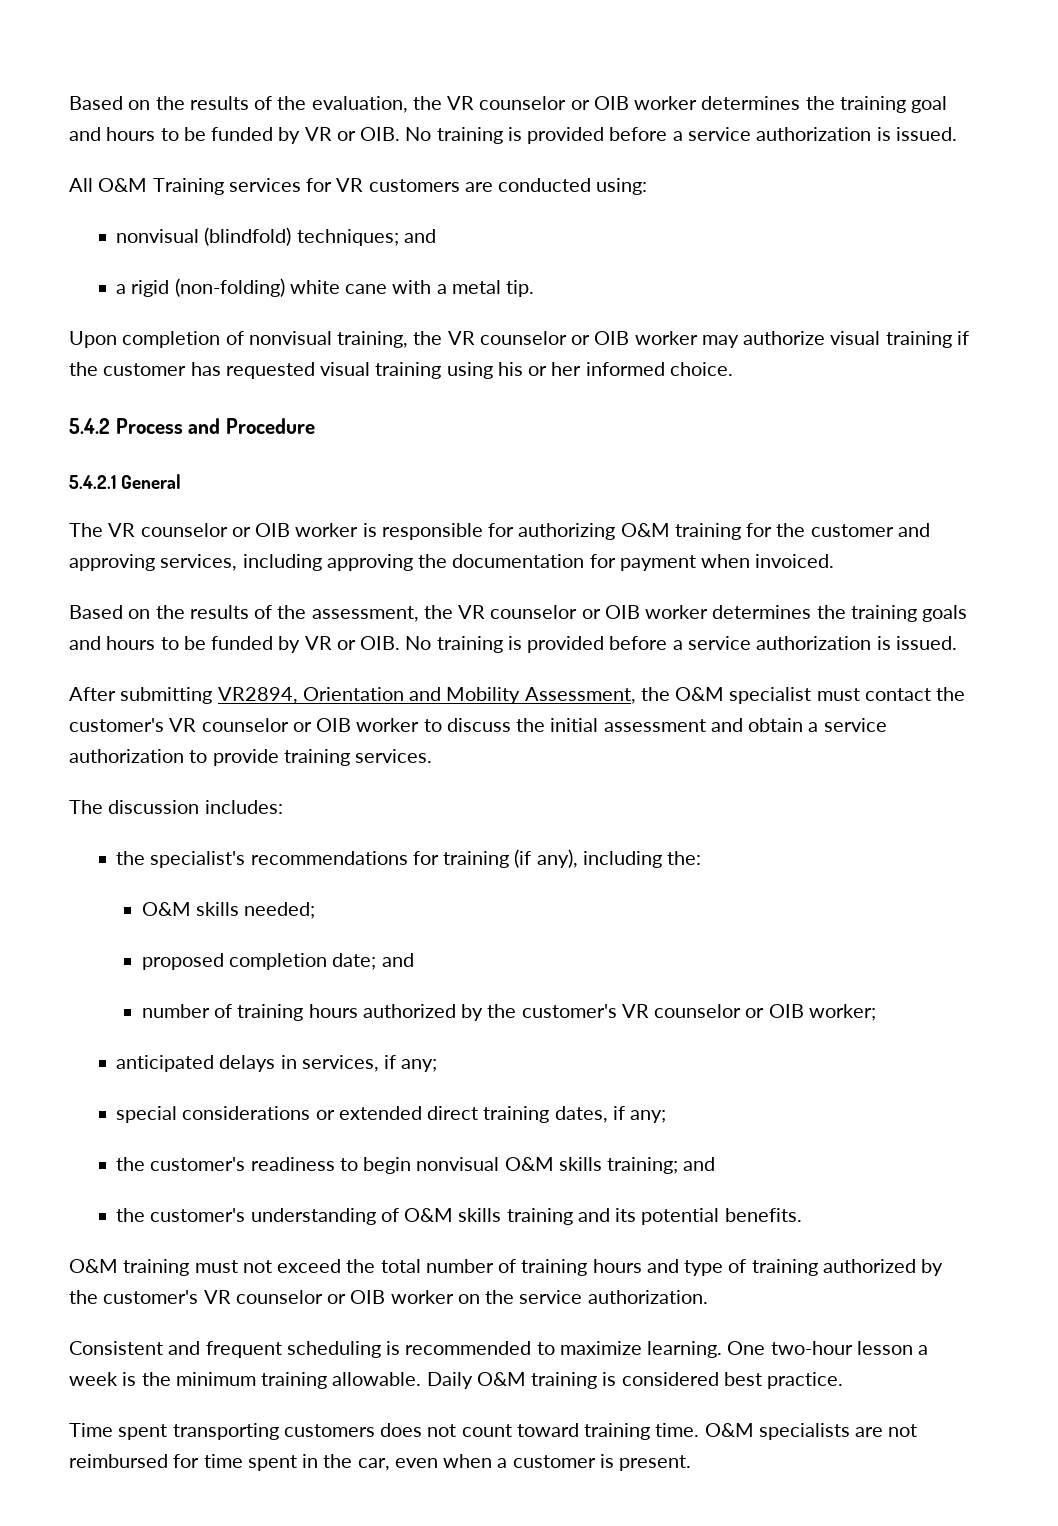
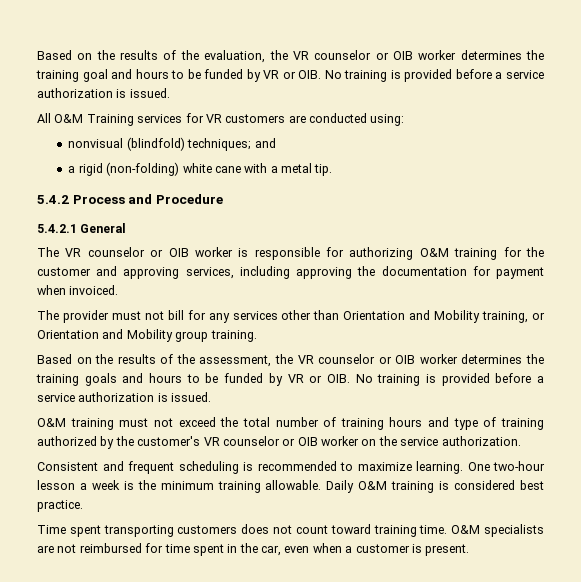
- Upon completion of nonvisual training, the VR counselor or OIB worker may authorize visual training if the customer has requested visual training using his or her informed choice.
+ The provider must not bill for any services other than Orientation and Mobility training, or Orientation and Mobility group training.
- After submitting VR2894, Orientation and Mobility Assessment, the O&M specialist must contact the customer's VR counselor or OIB worker to discuss the initial assessment and obtain a service authorization to provide training services.
- The discussion includes:
- the specialist's recommendations for training (if any), including the:
- O&M skills needed;
- proposed completion date; and
- number of training hours authorized by the customer's VR counselor or OIB worker;
- anticipated delays in services, if any;
- special considerations or extended direct training dates, if any;
- the customer's readiness to begin nonvisual O&M skills training; and
- the customer's understanding of O&M skills training and its potential benefits.

